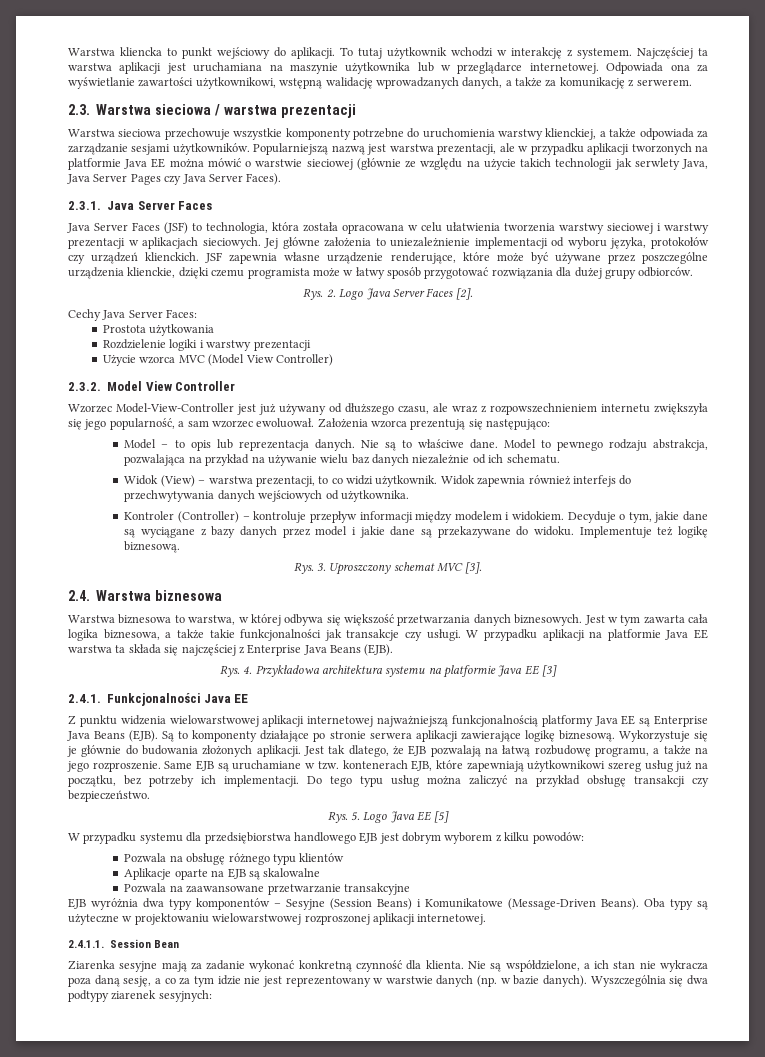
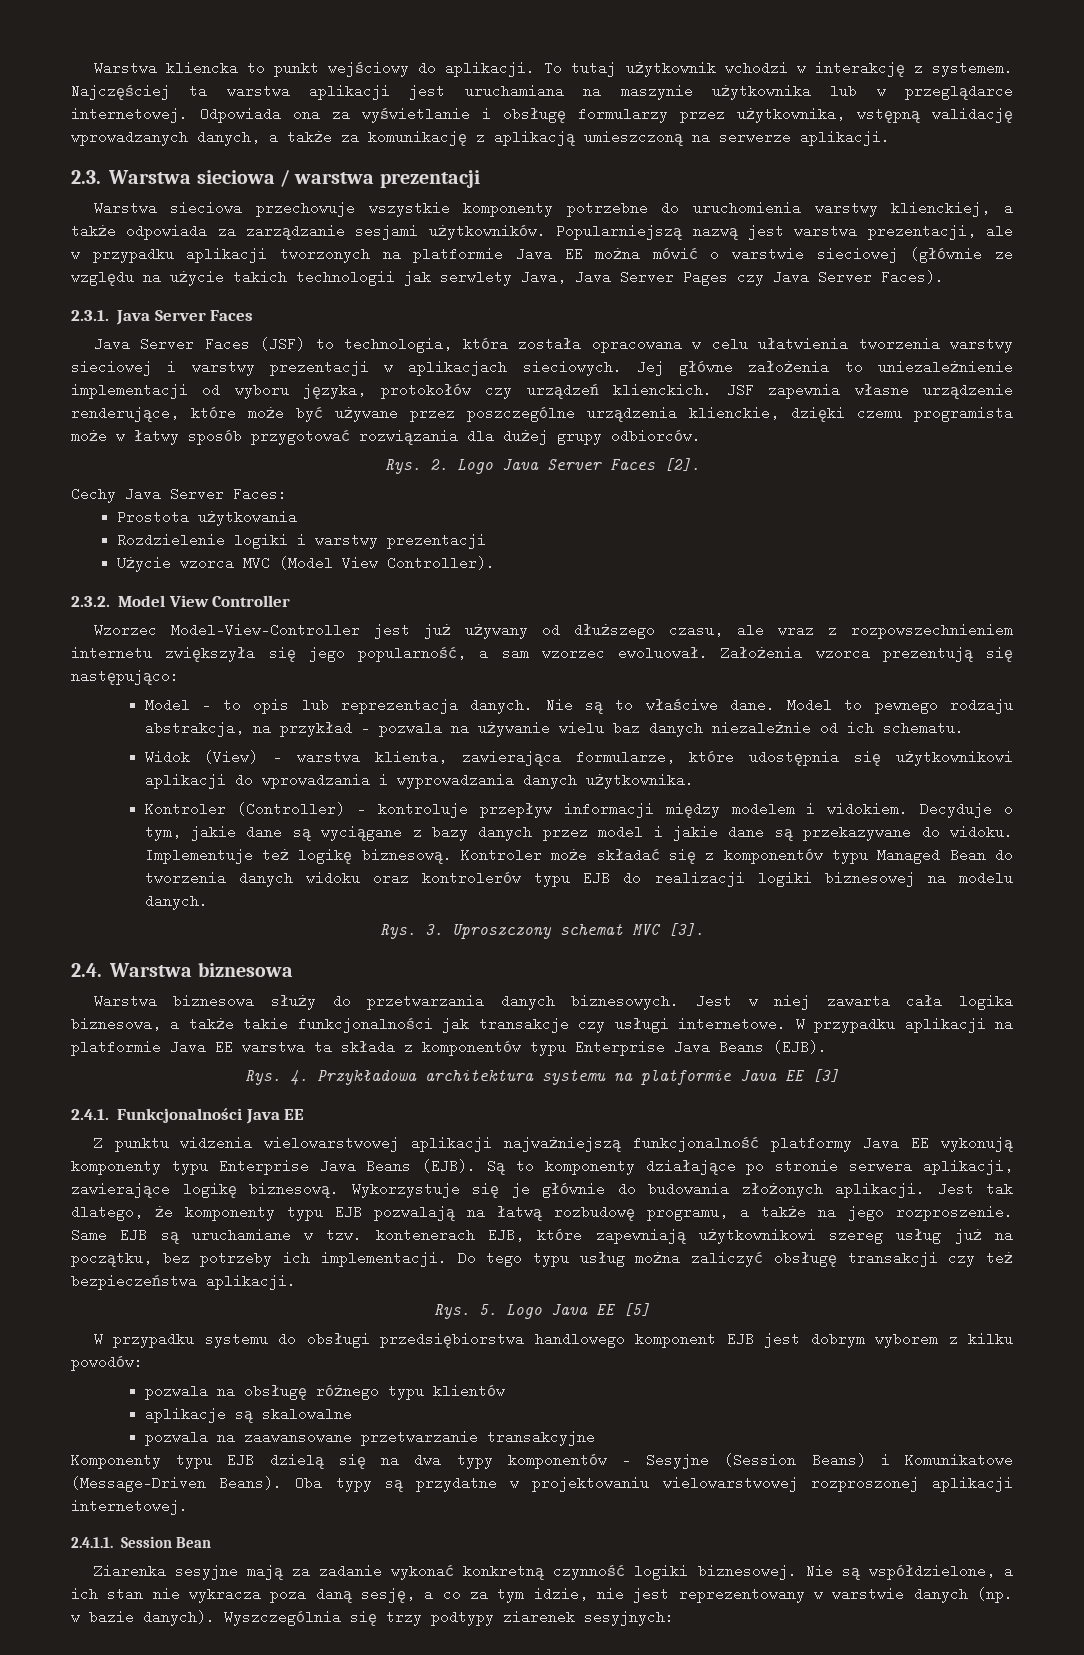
- Odpowiada ona za wyświetlanie zawartości użytkownikowi, wstępną walidację wprowadzanych danych, a także za komunikację z serwerem.
+ Odpowiada ona za wyświetlanie i obsługę formularzy przez użytkownika, wstępną walidację wprowadzanych danych, a także za komunikację z aplikacją umieszczoną na serwerze aplikacji.
- Użycie wzorca MVC (Model View Controller)
+ Użycie wzorca MVC (Model View Controller).
- Model to pewnego rodzaju abstrakcja, pozwalająca na przykład na używanie wielu baz danych niezależnie od ich schematu.
+ Model to pewnego rodzaju abstrakcja, na przykład - pozwala na używanie wielu baz danych niezależnie od ich schematu.
- Widok (View) – warstwa prezentacji, to co widzi użytkownik. Widok zapewnia również interfejs do przechwytywania danych wejściowych od użytkownika.
+ Widok (View) – warstwa klienta, zawierająca formularze, które udostępnia się użytkownikowi aplikacji do wprowadzania i wyprowadzania danych użytkownika.
+ Kontroler może składać się z komponentów typu Managed Bean do tworzenia danych widoku oraz kontrolerów typu EJB do realizacji logiki biznesowej na modelu danych.
- Warstwa biznesowa to warstwa, w której odbywa się większość przetwarzania danych biznesowych.
+ Warstwa biznesowa służy do przetwarzania danych biznesowych.
- Jest w tym zawarta cała logika biznesowa, a także takie funkcjonalności jak transakcje czy usługi.
+ Jest w niej zawarta cała logika biznesowa, a także takie funkcjonalności jak transakcje czy usługi internetowe.
- W przypadku aplikacji na platformie Java EE warstwa ta składa się najczęściej z Enterprise Java Beans (EJB).
+ W przypadku aplikacji na platformie Java EE warstwa ta składa z komponentów typu Enterprise Java Beans (EJB).
- Z punktu widzenia wielowarstwowej aplikacji internetowej najważniejszą funkcjonalnością platformy Java EE są Enterprise Java Beans (EJB).
+ Z punktu widzenia wielowarstwowej aplikacji najważniejszą funkcjonalność platformy Java EE wykonują komponenty typu Enterprise Java Beans (EJB).
- Są to komponenty działające po stronie serwera aplikacji zawierające logikę biznesową.
+ Są to komponenty działające po stronie serwera aplikacji, zawierające logikę biznesową.
- Jest tak dlatego, że EJB pozwalają na łatwą rozbudowę programu, a także na jego rozproszenie.
+ Jest tak dlatego, że komponenty typu EJB pozwalają na łatwą rozbudowę programu, a także na jego rozproszenie.
- Do tego typu usług można zaliczyć na przykład obsługę transakcji czy bezpieczeństwo.
+ Do tego typu usług można zaliczyć obsługę transakcji czy też bezpieczeństwa aplikacji.
- W przypadku systemu dla przedsiębiorstwa handlowego EJB jest dobrym wyborem z kilku powodów:
+ W przypadku systemu do obsługi przedsiębiorstwa handlowego komponent EJB jest dobrym wyborem z kilku powodów:
- Pozwala na obsługę różnego typu klientów
+ pozwala na obsługę różnego typu klientów
- Aplikacje oparte na EJB są skalowalne
+ aplikacje są skalowalne
- Pozwala na zaawansowane przetwarzanie transakcyjne
+ pozwala na zaawansowane przetwarzanie transakcyjne
- EJB wyróżnia dwa typy komponentów – Sesyjne (Session Beans) i Komunikatowe (Message-Driven Beans).
+ Komponenty typu EJB dzielą się na dwa typy komponentów – Sesyjne (Session Beans) i Komunikatowe (Message-Driven Beans).
- Oba typy są użyteczne w projektowaniu wielowarstwowej rozproszonej aplikacji internetowej.
+ Oba typy są przydatne w projektowaniu wielowarstwowej rozproszonej aplikacji internetowej.
- Ziarenka sesyjne mają za zadanie wykonać konkretną czynność dla klienta.
+ Ziarenka sesyjne mają za zadanie wykonać konkretną czynność logiki biznesowej.
- Nie są współdzielone, a ich stan nie wykracza poza daną sesję, a co za tym idzie nie jest reprezentowany w warstwie danych (np. w bazie danych).
+ Nie są współdzielone, a ich stan nie wykracza poza daną sesję, a co za tym idzie, nie jest reprezentowany w warstwie danych (np. w bazie danych).
- Wyszczególnia się dwa podtypy ziarenek sesyjnych:
+ Wyszczególnia się trzy podtypy ziarenek sesyjnych:

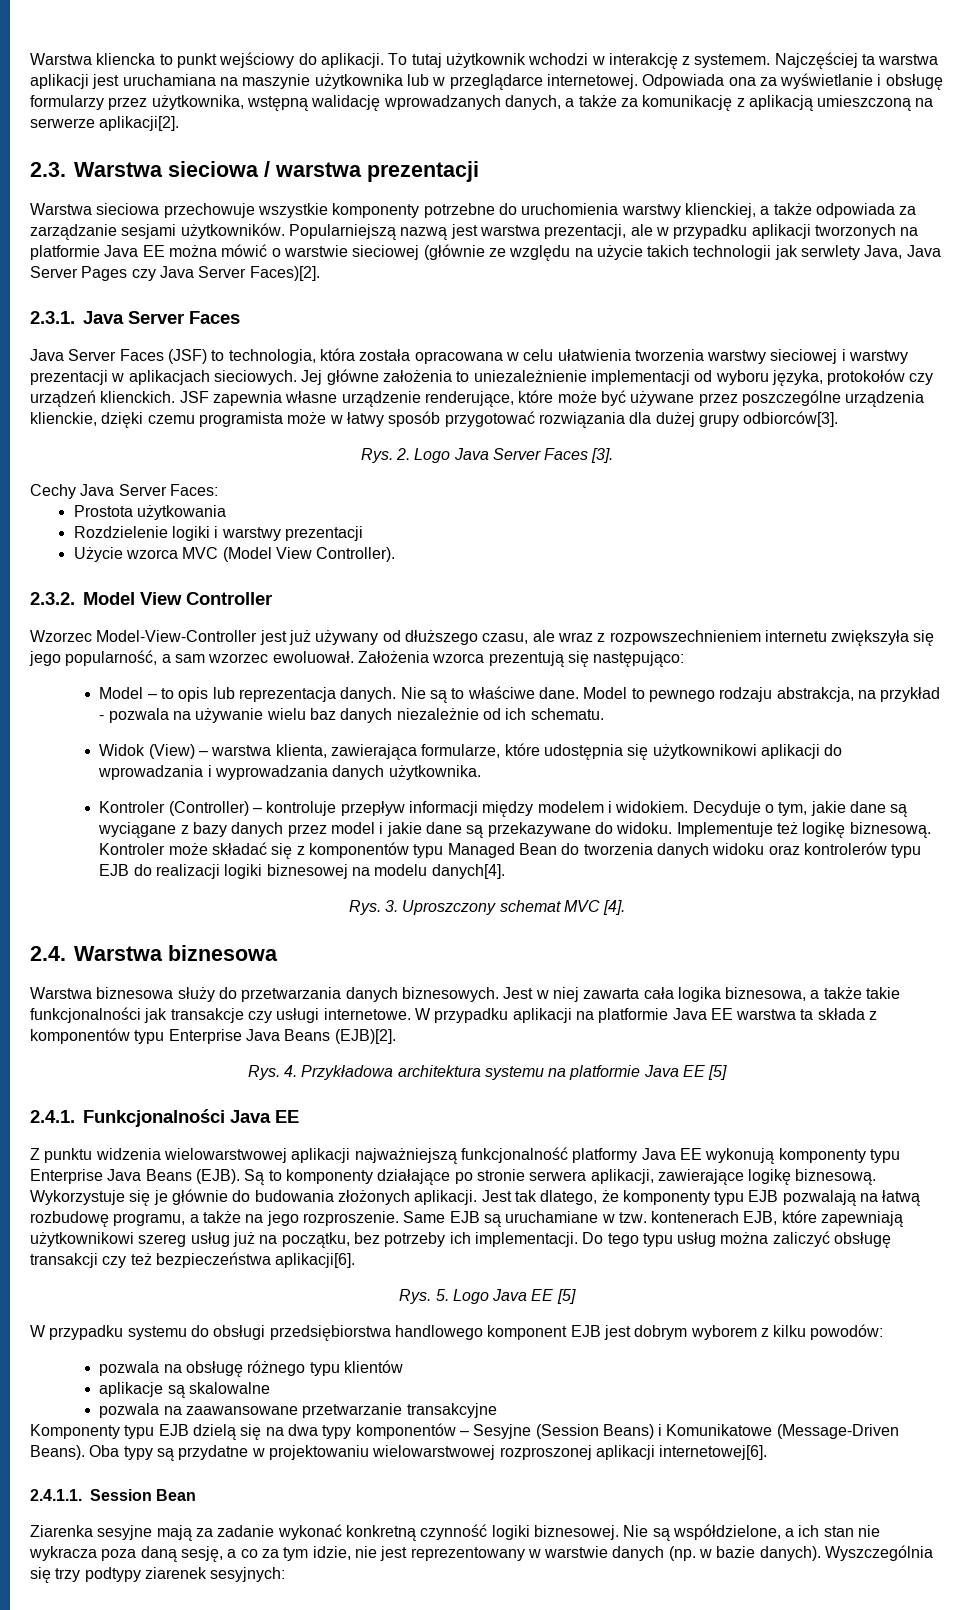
- Odpowiada ona za wyświetlanie i obsługę formularzy przez użytkownika, wstępną walidację wprowadzanych danych, a także za komunikację z aplikacją umieszczoną na serwerze aplikacji.
+ Odpowiada ona za wyświetlanie i obsługę formularzy przez użytkownika, wstępną walidację wprowadzanych danych, a także za komunikację z aplikacją umieszczoną na serwerze aplikacji[2].
- Popularniejszą nazwą jest warstwa prezentacji, ale w przypadku aplikacji tworzonych na platformie Java EE można mówić o warstwie sieciowej (głównie ze względu na użycie takich technologii jak serwlety Java, Java Server Pages czy Java Server Faces).
+ Popularniejszą nazwą jest warstwa prezentacji, ale w przypadku aplikacji tworzonych na platformie Java EE można mówić o warstwie sieciowej (głównie ze względu na użycie takich technologii jak serwlety Java, Java Server Pages czy Java Server Faces)[2].
- JSF zapewnia własne urządzenie renderujące, które może być używane przez poszczególne urządzenia klienckie, dzięki czemu programista może w łatwy sposób przygotować rozwiązania dla dużej grupy odbiorców.
+ JSF zapewnia własne urządzenie renderujące, które może być używane przez poszczególne urządzenia klienckie, dzięki czemu programista może w łatwy sposób przygotować rozwiązania dla dużej grupy odbiorców[3].
- Rys. 2. Logo Java Server Faces [2].
+ Rys. 2. Logo Java Server Faces [3].
- Kontroler może składać się z komponentów typu Managed Bean do tworzenia danych widoku oraz kontrolerów typu EJB do realizacji logiki biznesowej na modelu danych.
+ Kontroler może składać się z komponentów typu Managed Bean do tworzenia danych widoku oraz kontrolerów typu EJB do realizacji logiki biznesowej na modelu danych[4].
- Rys. 3. Uproszczony schemat MVC [3].
+ Rys. 3. Uproszczony schemat MVC [4].
- W przypadku aplikacji na platformie Java EE warstwa ta składa z komponentów typu Enterprise Java Beans (EJB).
+ W przypadku aplikacji na platformie Java EE warstwa ta składa z komponentów typu Enterprise Java Beans (EJB)[2].
- Rys. 4. Przykładowa architektura systemu na platformie Java EE [3]
+ Rys. 4. Przykładowa architektura systemu na platformie Java EE [5]
- Do tego typu usług można zaliczyć obsługę transakcji czy też bezpieczeństwa aplikacji.
+ Do tego typu usług można zaliczyć obsługę transakcji czy też bezpieczeństwa aplikacji[6].
- Oba typy są przydatne w projektowaniu wielowarstwowej rozproszonej aplikacji internetowej.
+ Oba typy są przydatne w projektowaniu wielowarstwowej rozproszonej aplikacji internetowej[6].

